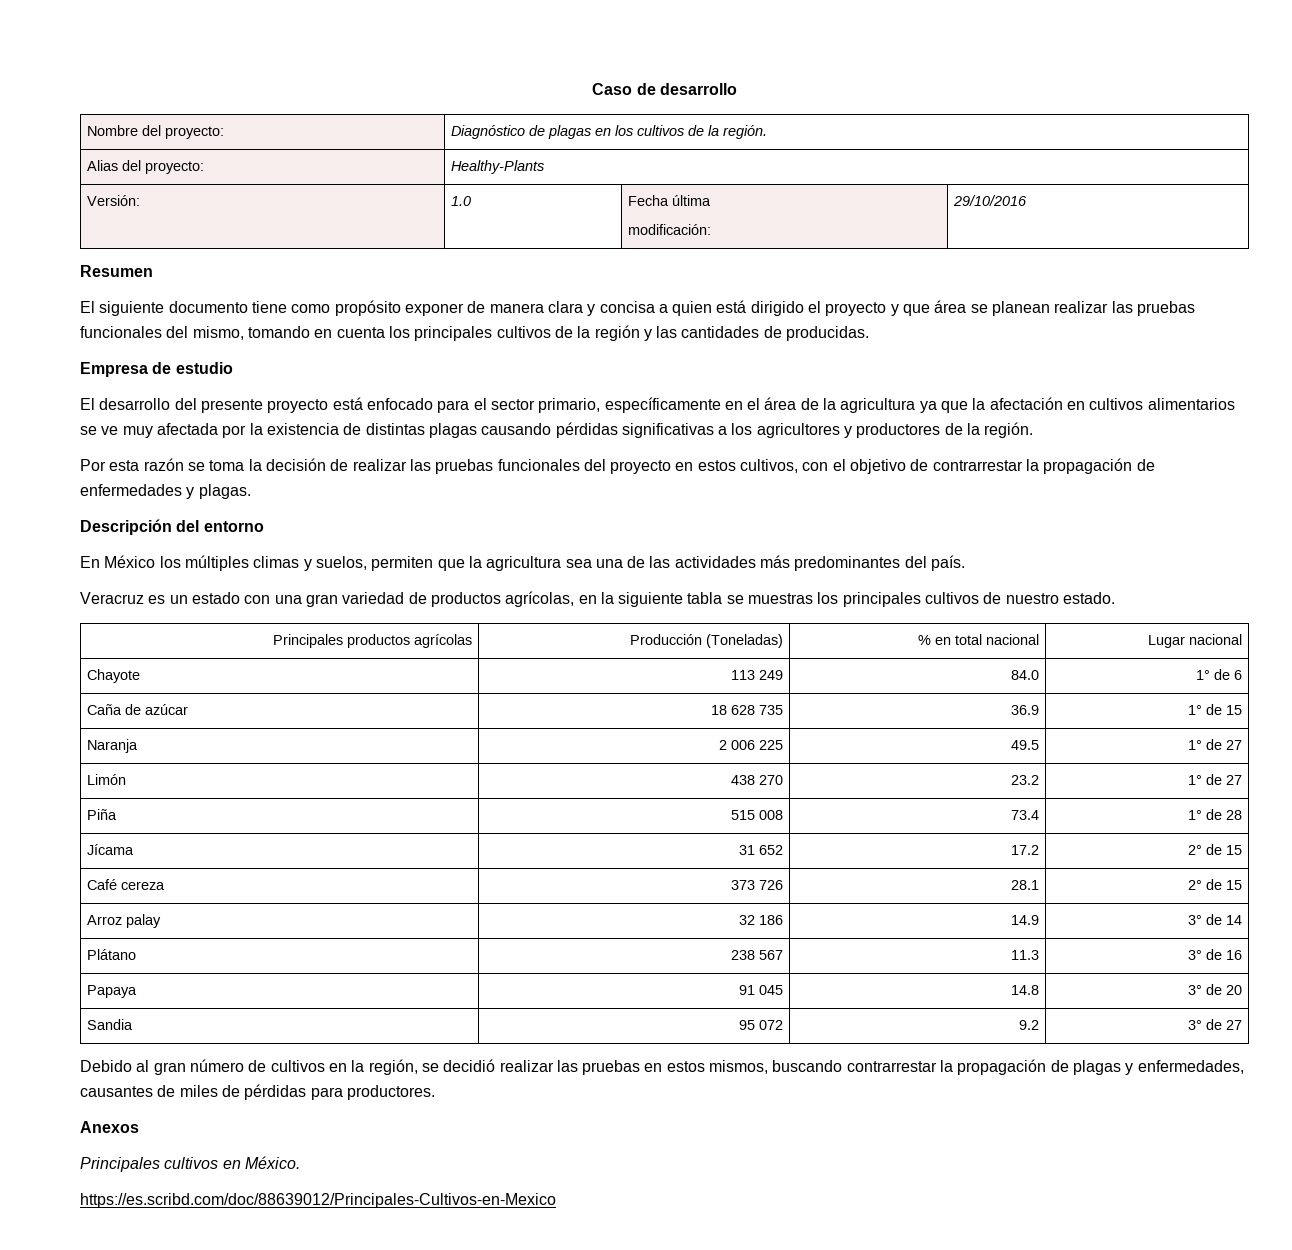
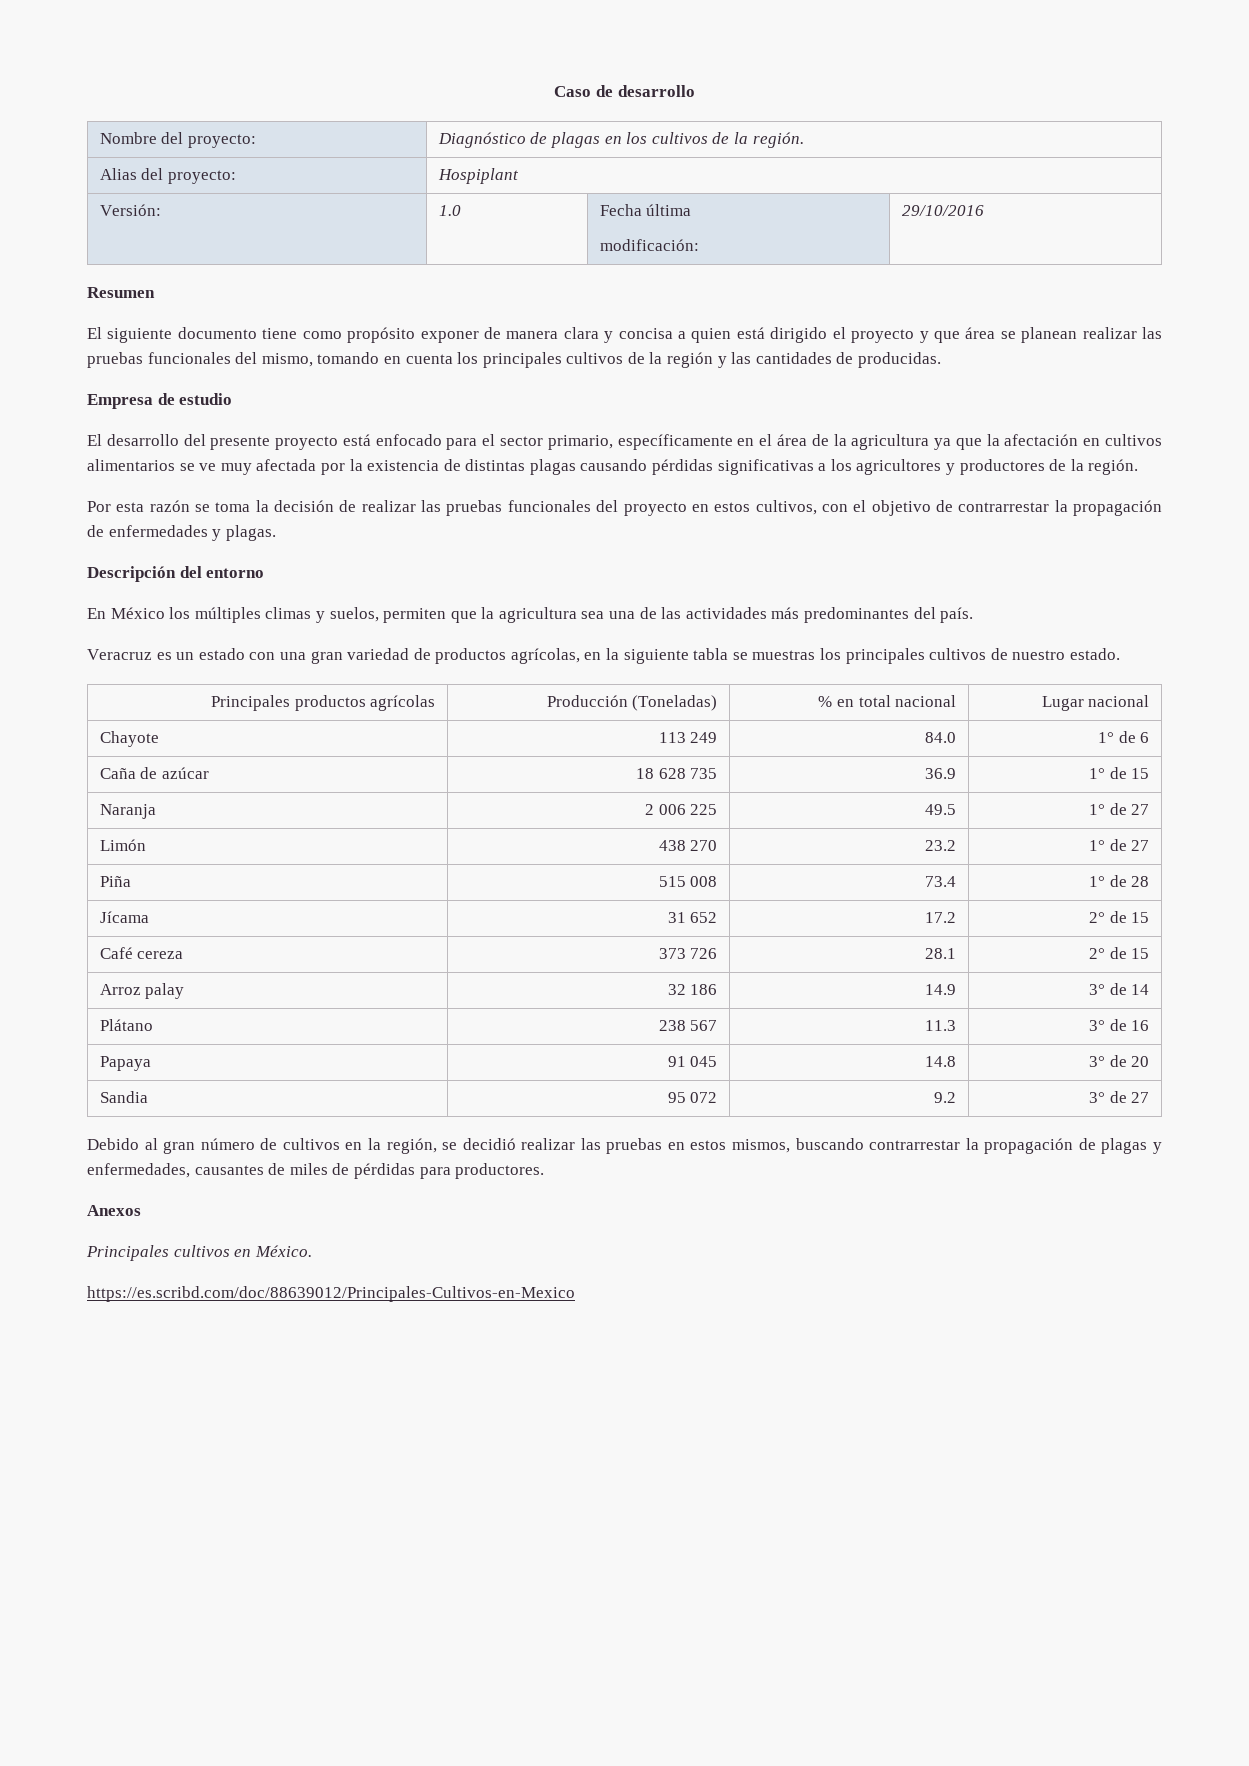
- Alias del proyecto: | Healthy-Plants
+ Alias del proyecto: | Hospiplant

